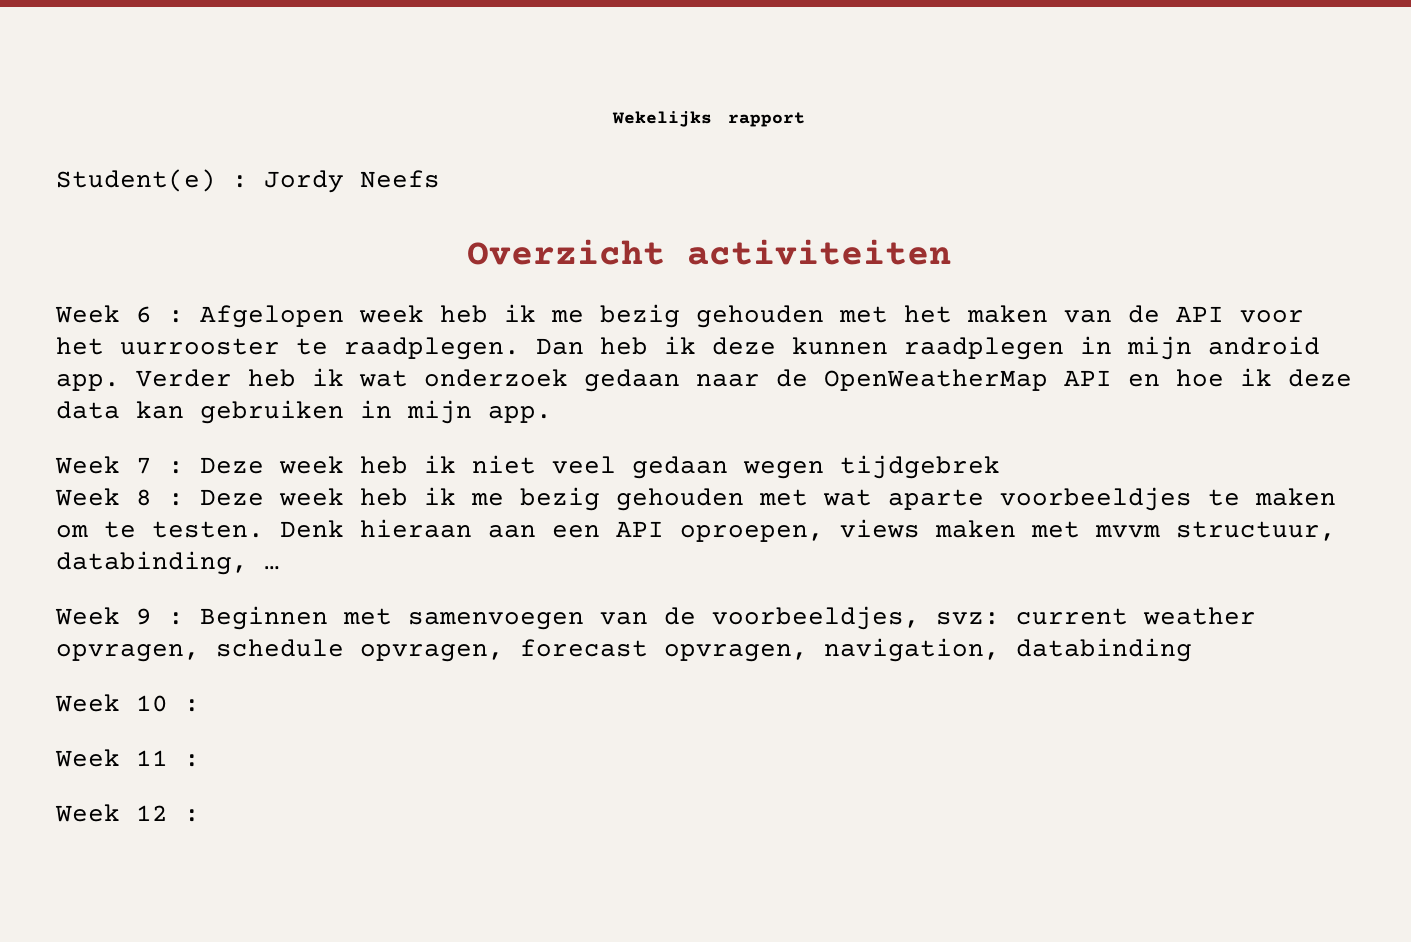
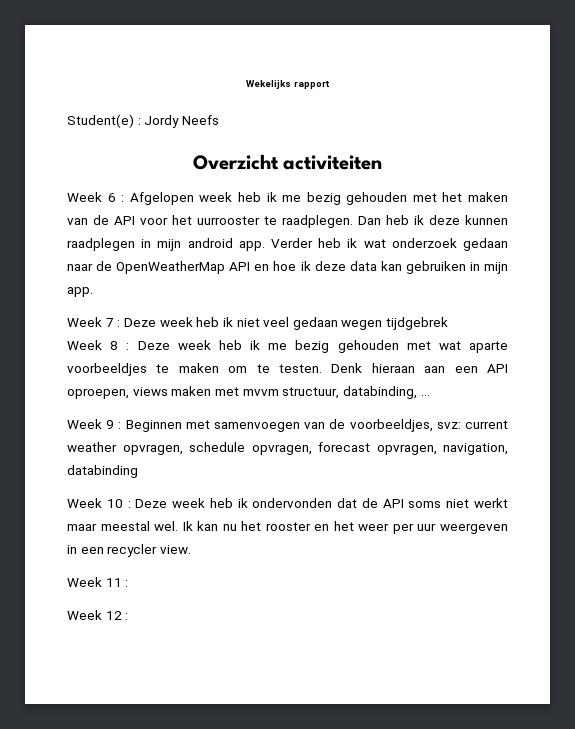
- Week 10 :
+ Week 10 : Deze week heb ik ondervonden dat de API soms niet werkt maar meestal wel. Ik kan nu het rooster en het weer per uur weergeven in een recycler view.

